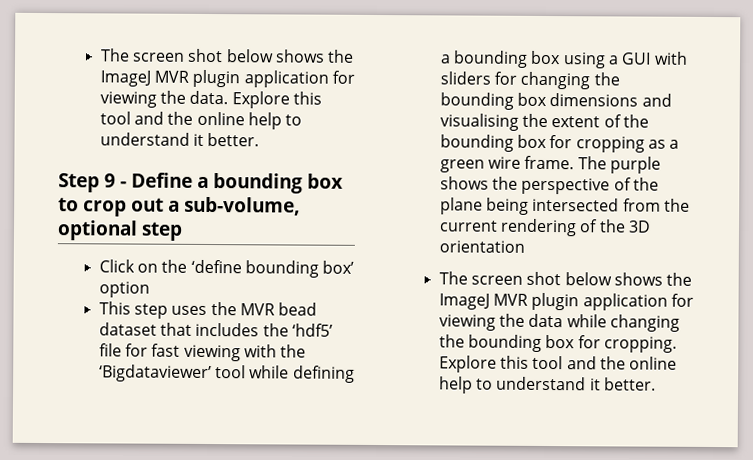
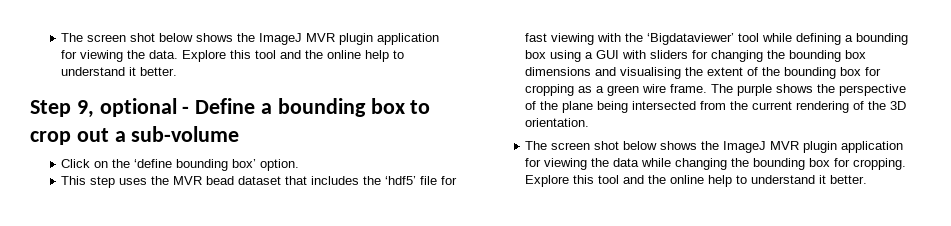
- Step 9 - Define a bounding box to crop out a sub-volume, optional step
+ Step 9, optional - Define a bounding box to crop out a sub-volume
- Click on the ‘define bounding box’ option
+ Click on the ‘define bounding box’ option.
- The purple shows the perspective of the plane being intersected from the current rendering of the 3D orientation
+ The purple shows the perspective of the plane being intersected from the current rendering of the 3D orientation.

